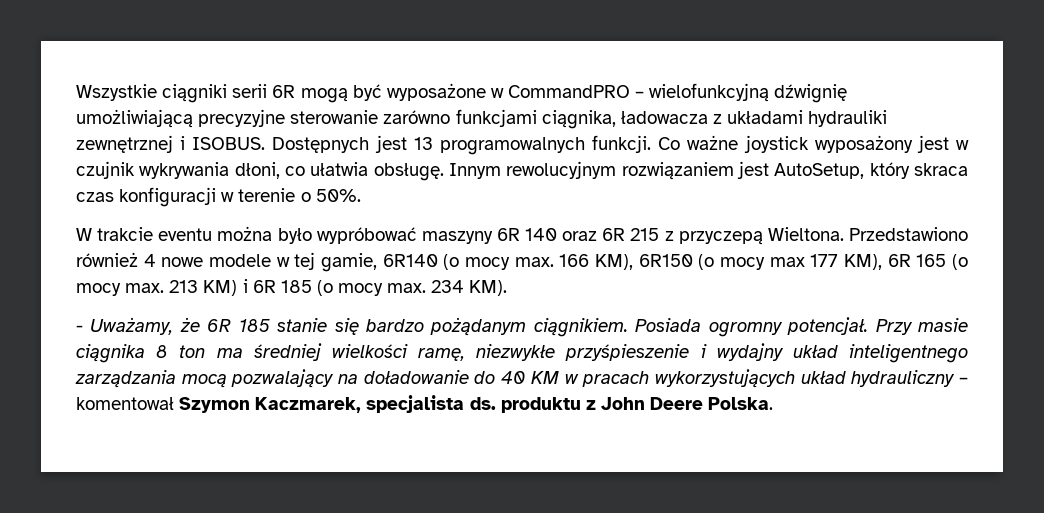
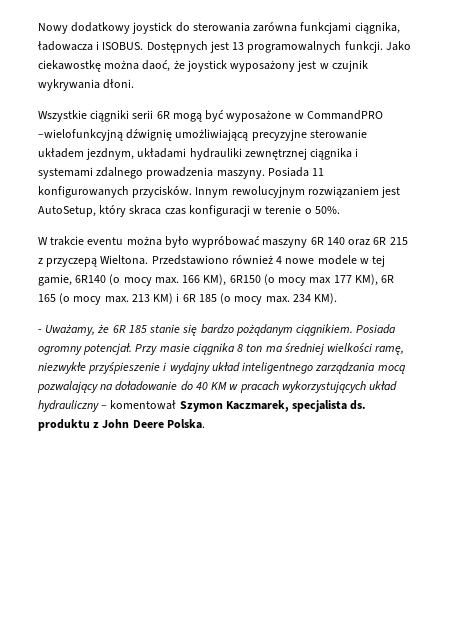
+ Nowy dodatkowy joystick do sterowania zarówna funkcjami ciągnika, ładowacza i ISOBUS. Dostępnych jest 13 programowalnych funkcji. Jako ciekawostkę można daoć, że joystick wyposażony jest w czujnik wykrywania dłoni.
- Wszystkie ciągniki serii 6R mogą być wyposażone w CommandPRO – wielofunkcyjną dźwignię umożliwiającą precyzyjne sterowanie zarówno funkcjami ciągnika, ładowacza z układami hydrauliki zewnętrznej i ISOBUS. Dostępnych jest 13 programowalnych funkcji. Co ważne joystick wyposażony jest w czujnik wykrywania dłoni, co ułatwia obsługę.
+ Wszystkie ciągniki serii 6R mogą być wyposażone w CommandPRO –wielofunkcyjną dźwignię umożliwiającą precyzyjne sterowanie układem jezdnym, układami hydrauliki zewnętrznej ciągnika i systemami zdalnego prowadzenia maszyny. Posiada 11 konfigurowanych przycisków.

